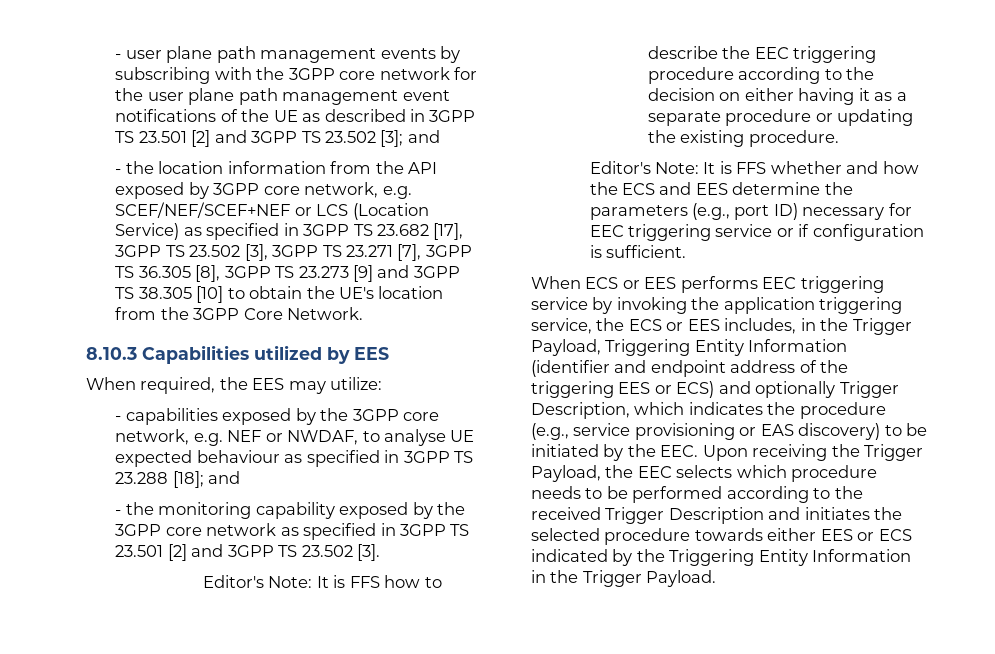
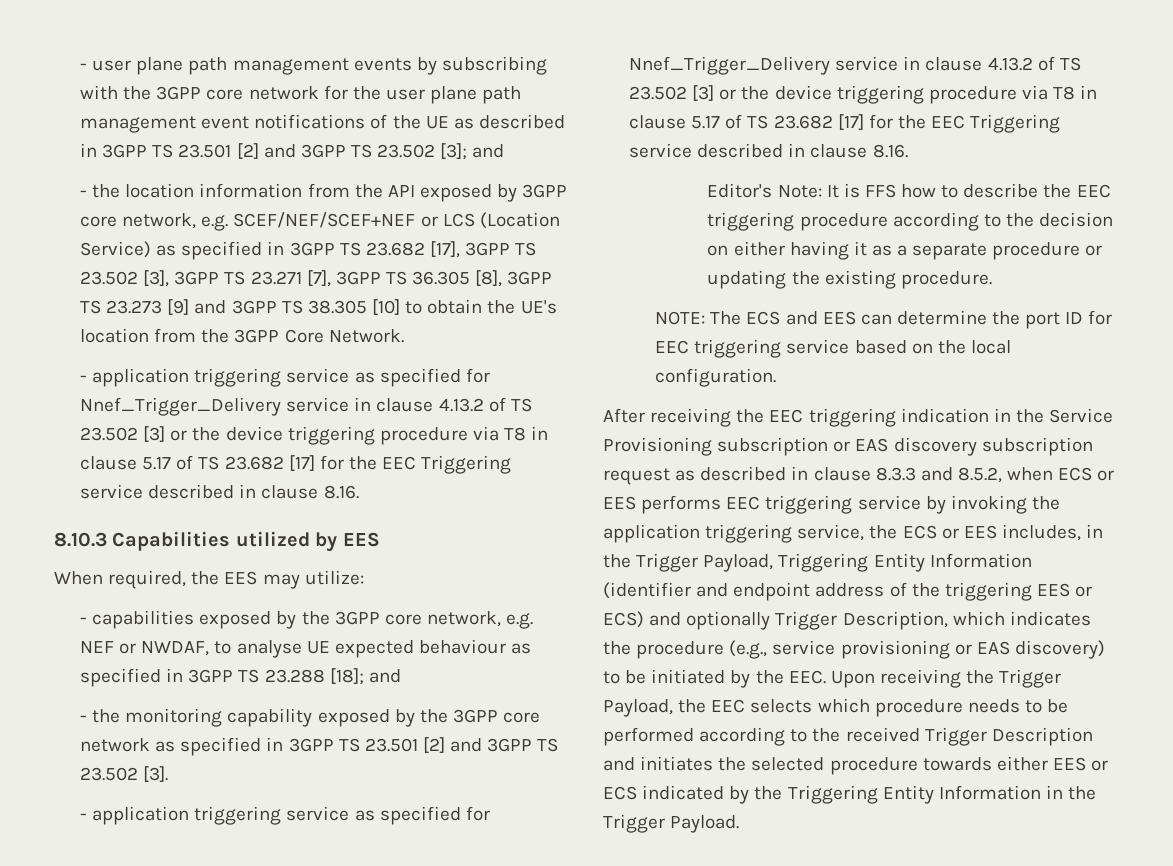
  - the location information from the API exposed by 3GPP core network, e.g. SCEF/NEF/SCEF+NEF or LCS (Location Service) as specified in 3GPP TS 23.682 [17], 3GPP TS 23.502 [3], 3GPP TS 23.271 [7], 3GPP TS 36.305 [8], 3GPP TS 23.273 [9] and 3GPP TS 38.305 [10] to obtain the UE's location from the 3GPP Core Network.
+ - application triggering service as specified for Nnef_Trigger_Delivery service in clause 4.13.2 of TS 23.502 [3] or the device triggering procedure via T8 in clause 5.17 of TS 23.682 [17] for the EEC Triggering service described in clause 8.16.
  - the monitoring capability exposed by the 3GPP core network as specified in 3GPP TS 23.501 [2] and 3GPP TS 23.502 [3].
+ - application triggering service as specified for Nnef_Trigger_Delivery service in clause 4.13.2 of TS 23.502 [3] or the device triggering procedure via T8 in clause 5.17 of TS 23.682 [17] for the EEC Triggering service described in clause 8.16.
- Editor's Note: It is FFS whether and how the ECS and EES determine the parameters (e.g., port ID) necessary for EEC triggering service or if configuration is sufficient.
- When ECS or EES performs EEC triggering service by invoking the application triggering service, the ECS or EES includes, in the Trigger Payload, Triggering Entity Information (identifier and endpoint address of the triggering EES or ECS) and optionally Trigger Description, which indicates the procedure (e.g., service provisioning or EAS discovery) to be initiated by the EEC. Upon receiving the Trigger Payload, the EEC selects which procedure needs to be performed according to the received Trigger Description and initiates the selected procedure towards either EES or ECS indicated by the Triggering Entity Information in the Trigger Payload.
+ NOTE: The ECS and EES can determine the port ID for EEC triggering service based on the local configuration.
+ After receiving the EEC triggering indication in the Service Provisioning subscription or EAS discovery subscription request as described in clause 8.3.3 and 8.5.2, when ECS or EES performs EEC triggering service by invoking the application triggering service, the ECS or EES includes, in the Trigger Payload, Triggering Entity Information (identifier and endpoint address of the triggering EES or ECS) and optionally Trigger Description, which indicates the procedure (e.g., service provisioning or EAS discovery) to be initiated by the EEC. Upon receiving the Trigger Payload, the EEC selects which procedure needs to be performed according to the received Trigger Description and initiates the selected procedure towards either EES or ECS indicated by the Triggering Entity Information in the Trigger Payload.

